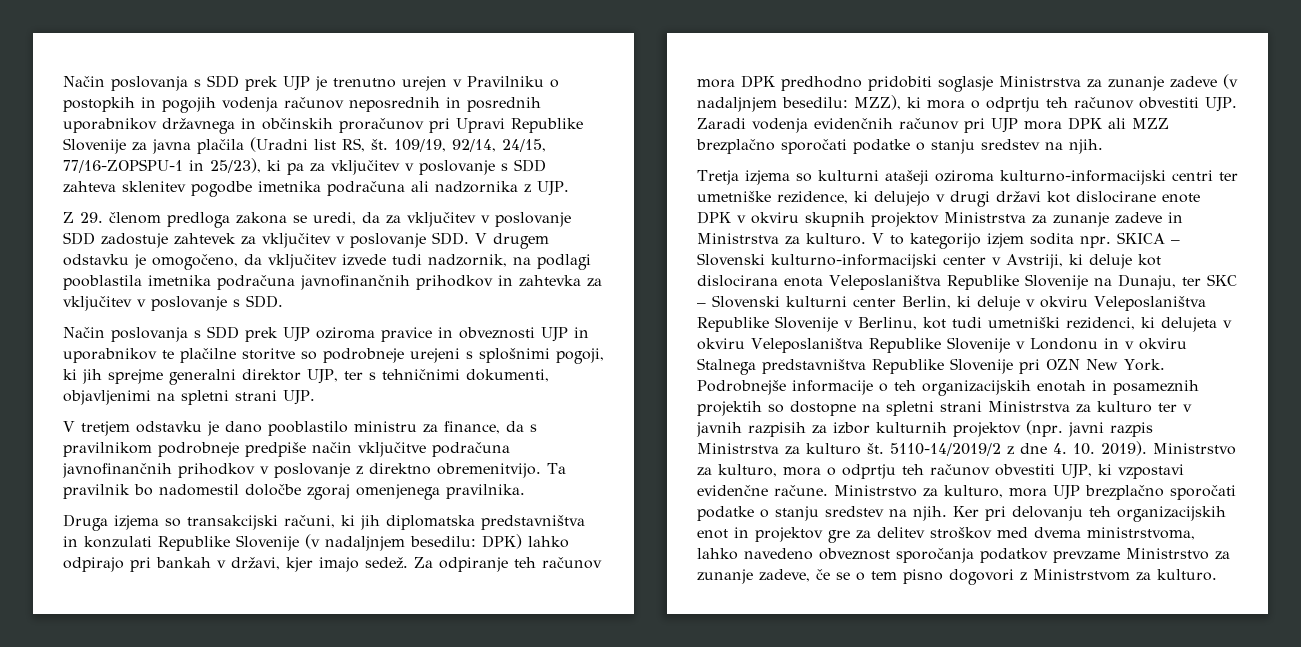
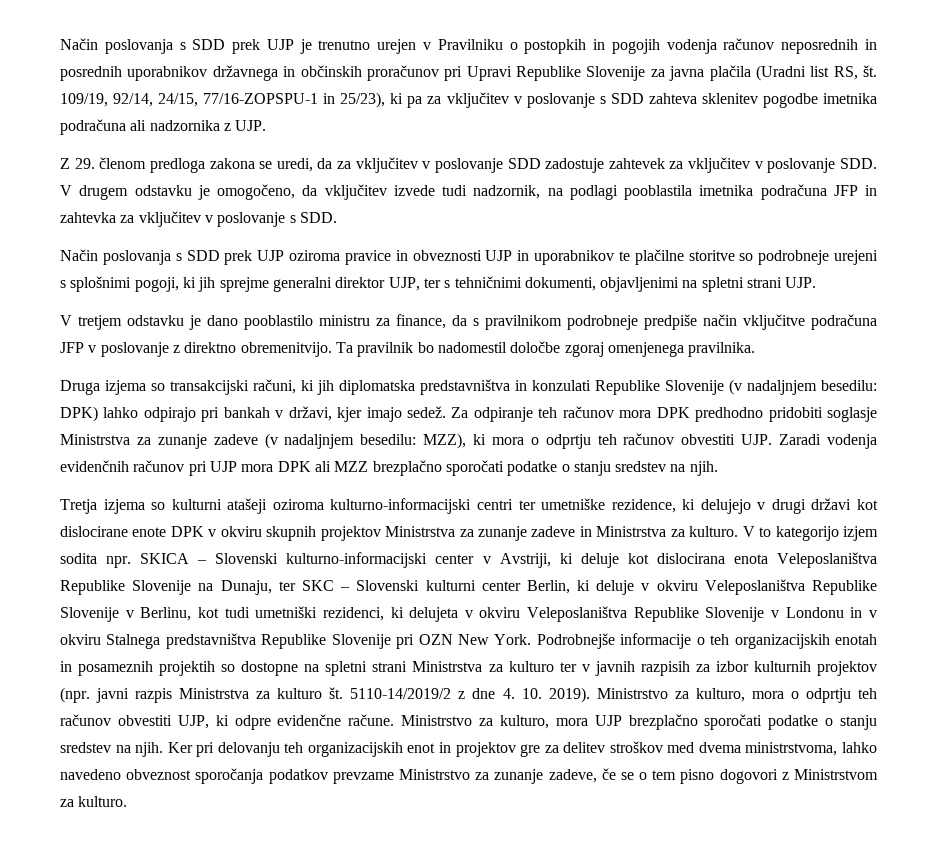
- Z 29. členom predloga zakona se uredi, da za vključitev v poslovanje SDD zadostuje zahtevek za vključitev v poslovanje SDD. V drugem odstavku je omogočeno, da vključitev izvede tudi nadzornik, na podlagi pooblastila imetnika podračuna javnofinančnih prihodkov in zahtevka za vključitev v poslovanje s SDD.
+ Z 29. členom predloga zakona se uredi, da za vključitev v poslovanje SDD zadostuje zahtevek za vključitev v poslovanje SDD. V drugem odstavku je omogočeno, da vključitev izvede tudi nadzornik, na podlagi pooblastila imetnika podračuna JFP in zahtevka za vključitev v poslovanje s SDD.
- V tretjem odstavku je dano pooblastilo ministru za finance, da s pravilnikom podrobneje predpiše način vključitve podračuna javnofinančnih prihodkov v poslovanje z direktno obremenitvijo.
+ V tretjem odstavku je dano pooblastilo ministru za finance, da s pravilnikom podrobneje predpiše način vključitve podračuna JFP v poslovanje z direktno obremenitvijo.
- Ministrstvo za kulturo, mora o odprtju teh računov obvestiti UJP, ki vzpostavi evidenčne račune.
+ Ministrstvo za kulturo, mora o odprtju teh računov obvestiti UJP, ki odpre evidenčne račune.

